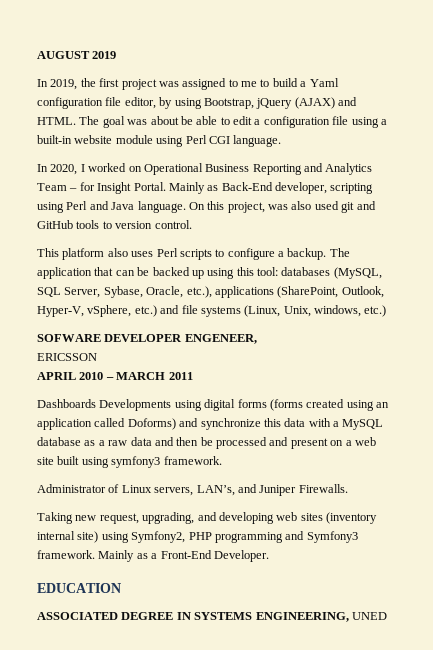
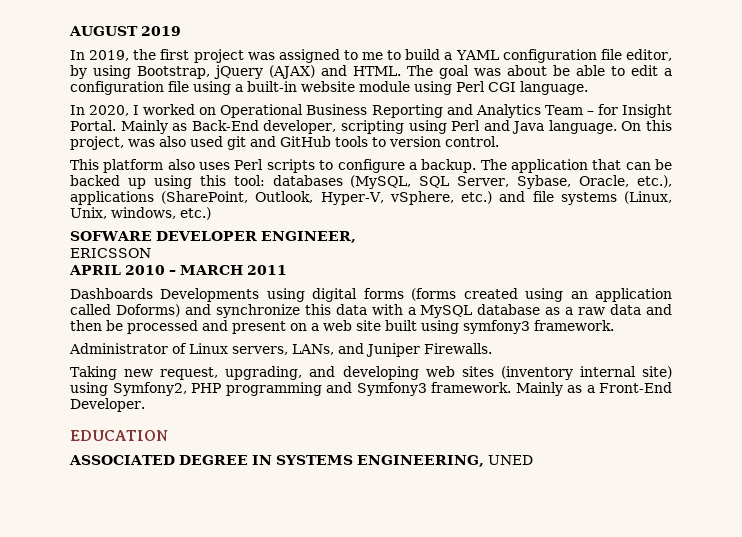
- In 2019, the first project was assigned to me to build a Yaml configuration file editor, by using Bootstrap, jQuery (AJAX) and HTML.
+ In 2019, the first project was assigned to me to build a YAML configuration file editor, by using Bootstrap, jQuery (AJAX) and HTML.
- SOFWARE DEVELOPER ENGENEER,
+ SOFWARE DEVELOPER ENGINEER,
- Administrator of Linux servers, LAN’s, and Juniper Firewalls.
+ Administrator of Linux servers, LANs, and Juniper Firewalls.

